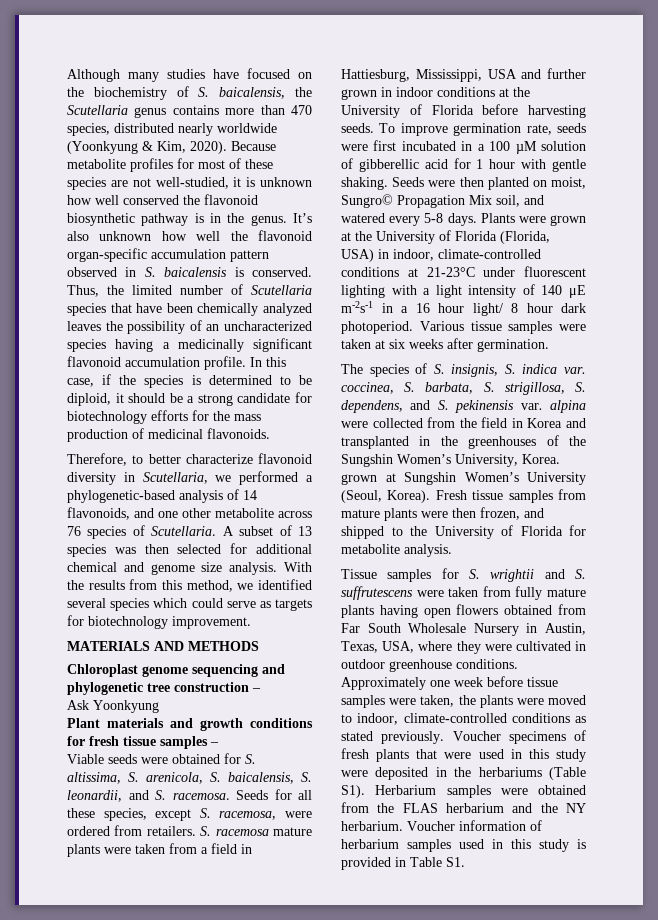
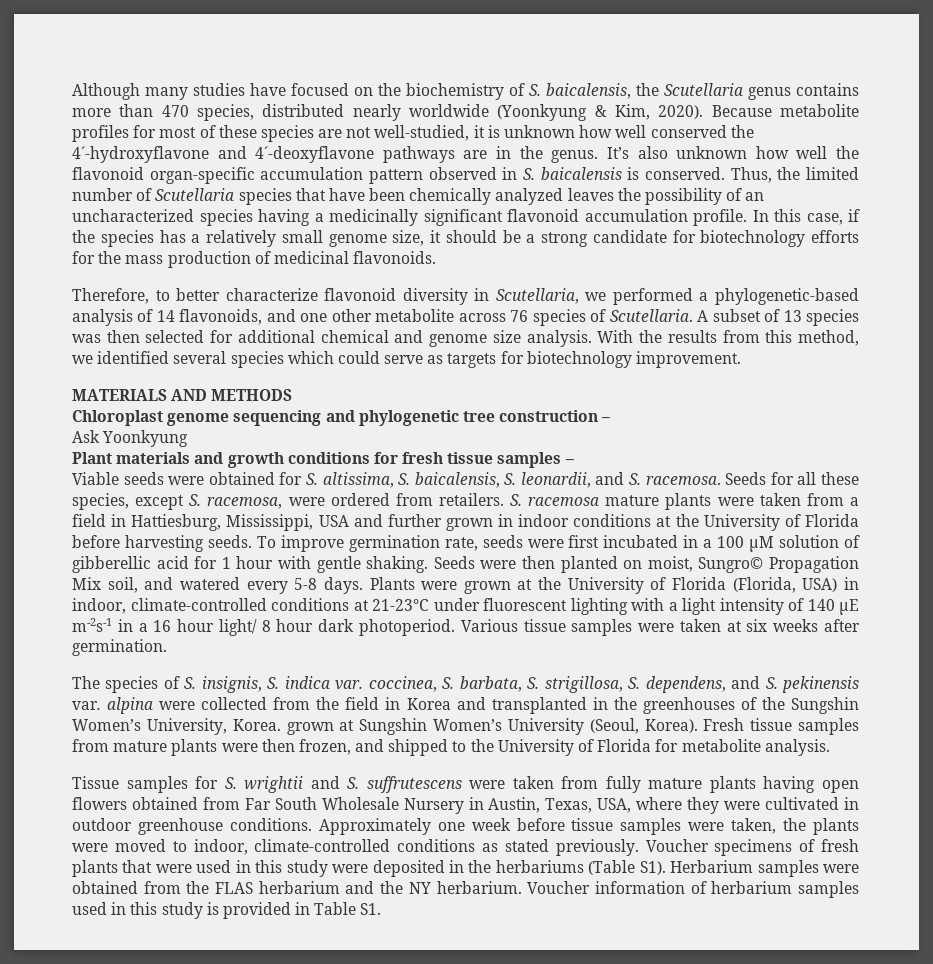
- Because metabolite profiles for most of these species are not well-studied, it is unknown how well conserved the flavonoid biosynthetic pathway is in the genus.
+ Because metabolite profiles for most of these species are not well-studied, it is unknown how well conserved the 4´-hydroxyflavone and 4´-deoxyflavone pathways are in the genus.
- In this case, if the species is determined to be diploid, it should be a strong candidate for biotechnology efforts for the mass production of medicinal flavonoids.
+ In this case, if the species has a relatively small genome size, it should be a strong candidate for biotechnology efforts for the mass production of medicinal flavonoids.
- Viable seeds were obtained for S. altissima, S. arenicola, S. baicalensis, S. leonardii, and S. racemosa.
+ Viable seeds were obtained for S. altissima, S. baicalensis, S. leonardii, and S. racemosa.

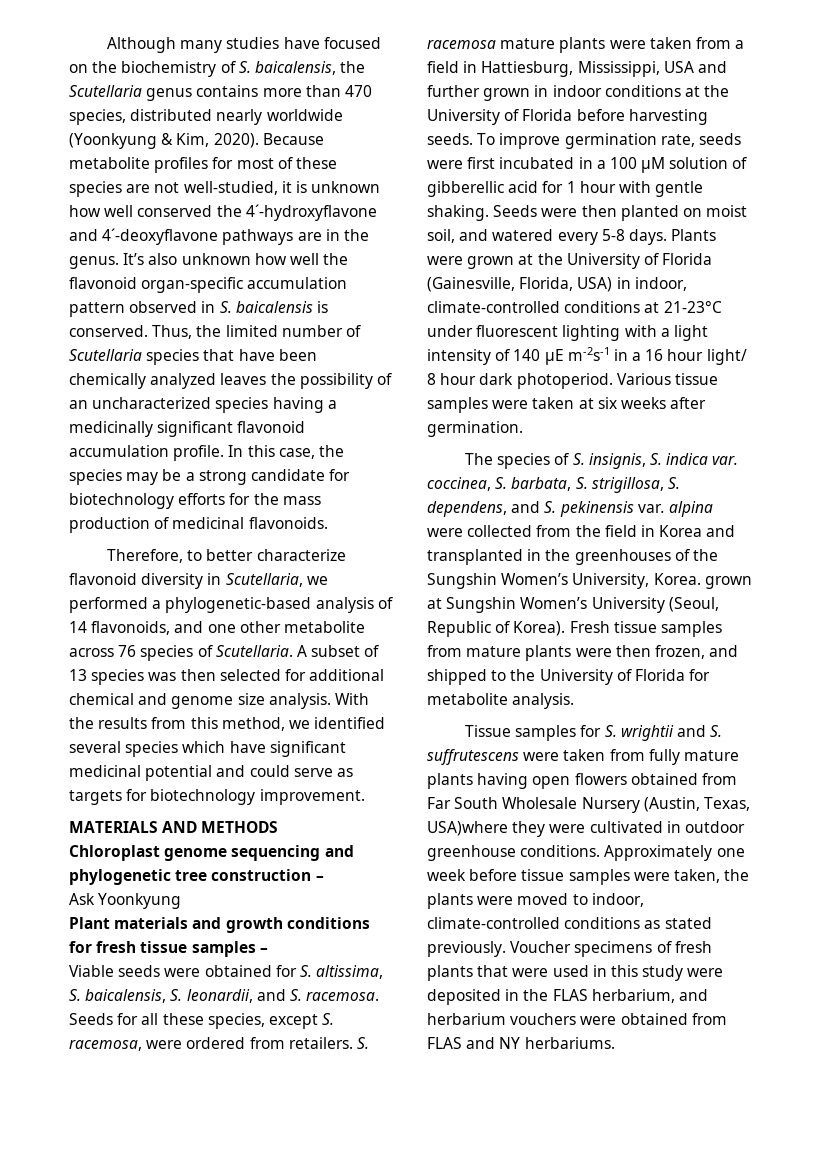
- In this case, if the species has a relatively small genome size, it should be a strong candidate for biotechnology efforts for the mass production of medicinal flavonoids.
+ In this case, the species may be a strong candidate for biotechnology efforts for the mass production of medicinal flavonoids.
- With the results from this method, we identified several species which could serve as targets for biotechnology improvement.
+ With the results from this method, we identified several species which have significant medicinal potential and could serve as targets for biotechnology improvement.
- Seeds were then planted on moist, Sungro© Propagation Mix soil, and watered every 5-8 days.
+ Seeds were then planted on moist soil, and watered every 5-8 days.
- Plants were grown at the University of Florida (Florida, USA) in indoor, climate-controlled conditions at 21-23°C under fluorescent lighting with a light intensity of 140 μE m-2s-1 in a 16 hour light/ 8 hour dark photoperiod.
+ Plants were grown at the University of Florida (Gainesville, Florida, USA) in indoor, climate-controlled conditions at 21-23°C under fluorescent lighting with a light intensity of 140 μE m-2s-1 in a 16 hour light/ 8 hour dark photoperiod.
- The species of S. insignis, S. indica var. coccinea, S. barbata, S. strigillosa, S. dependens, and S. pekinensis var. alpina were collected from the field in Korea and transplanted in the greenhouses of the Sungshin Women’s University, Korea. grown at Sungshin Women’s University (Seoul, Korea).
+ The species of S. insignis, S. indica var. coccinea, S. barbata, S. strigillosa, S. dependens, and S. pekinensis var. alpina were collected from the field in Korea and transplanted in the greenhouses of the Sungshin Women’s University, Korea. grown at Sungshin Women’s University (Seoul, Republic of Korea).
- Tissue samples for S. wrightii and S. suffrutescens were taken from fully mature plants having open flowers obtained from Far South Wholesale Nursery in Austin, Texas, USA, where they were cultivated in outdoor greenhouse conditions.
+ Tissue samples for S. wrightii and S. suffrutescens were taken from fully mature plants having open flowers obtained from Far South Wholesale Nursery (Austin, Texas, USA)where they were cultivated in outdoor greenhouse conditions.
- Voucher specimens of fresh plants that were used in this study were deposited in the herbariums (Table S1). Herbarium samples were obtained from the FLAS herbarium and the NY herbarium. Voucher information of herbarium samples used in this study is provided in Table S1.
+ Voucher specimens of fresh plants that were used in this study were deposited in the FLAS herbarium, and herbarium vouchers were obtained from FLAS and NY herbariums.

